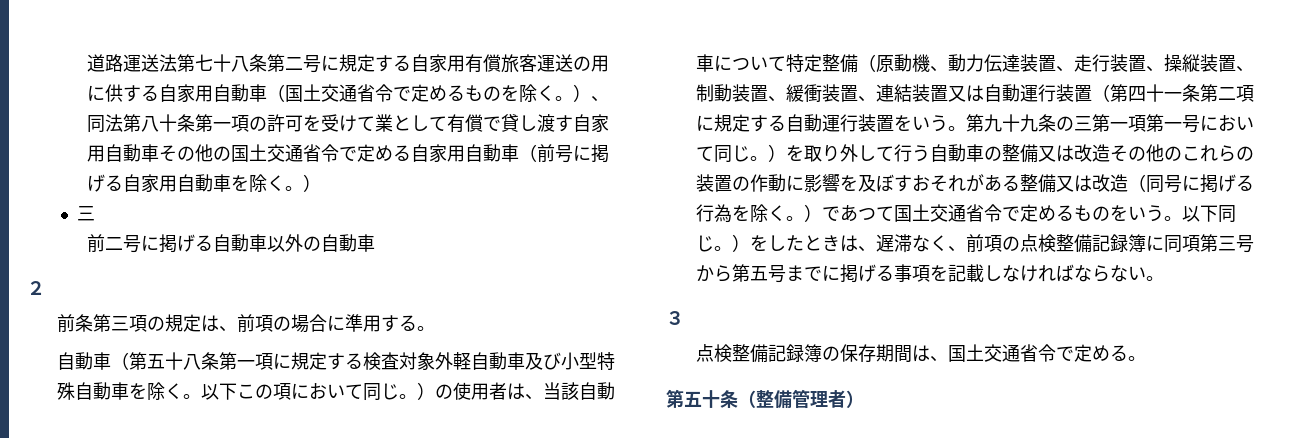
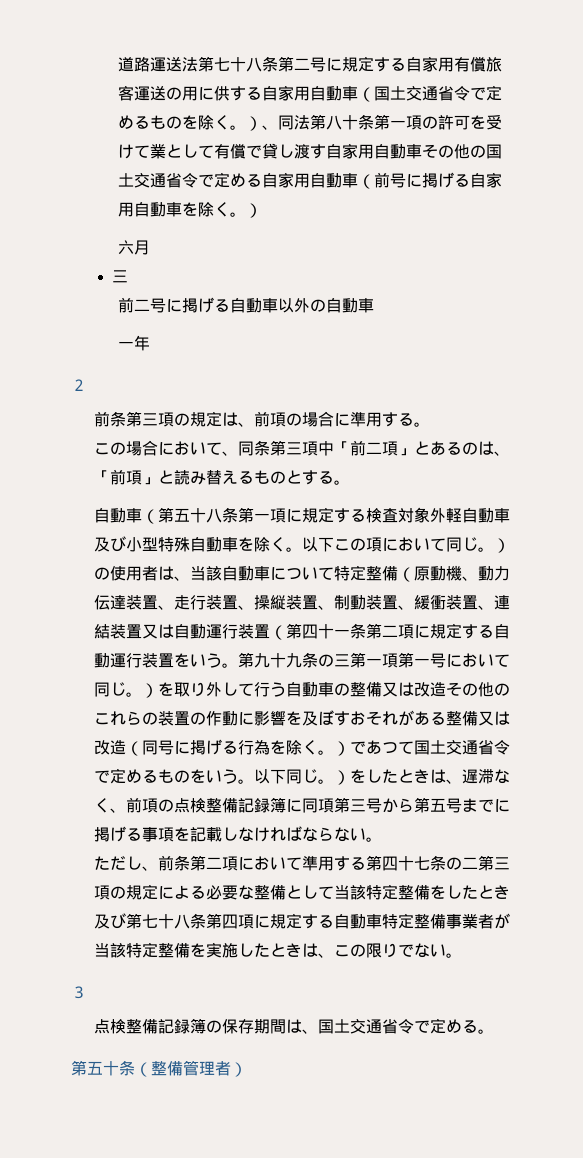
+ 六月
+ 一年
+ この場合において、同条第三項中「前二項」とあるのは、「前項」と読み替えるものとする。
+ ただし、前条第二項において準用する第四十七条の二第三項の規定による必要な整備として当該特定整備をしたとき及び第七十八条第四項に規定する自動車特定整備事業者が当該特定整備を実施したときは、この限りでない。

